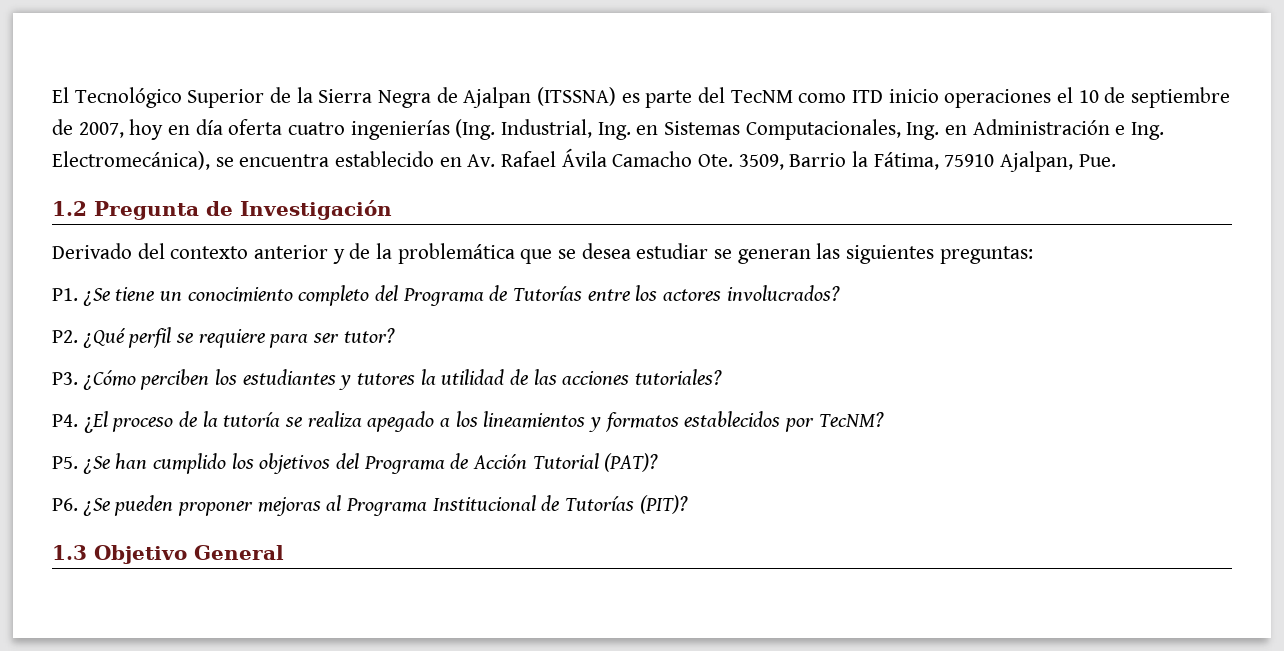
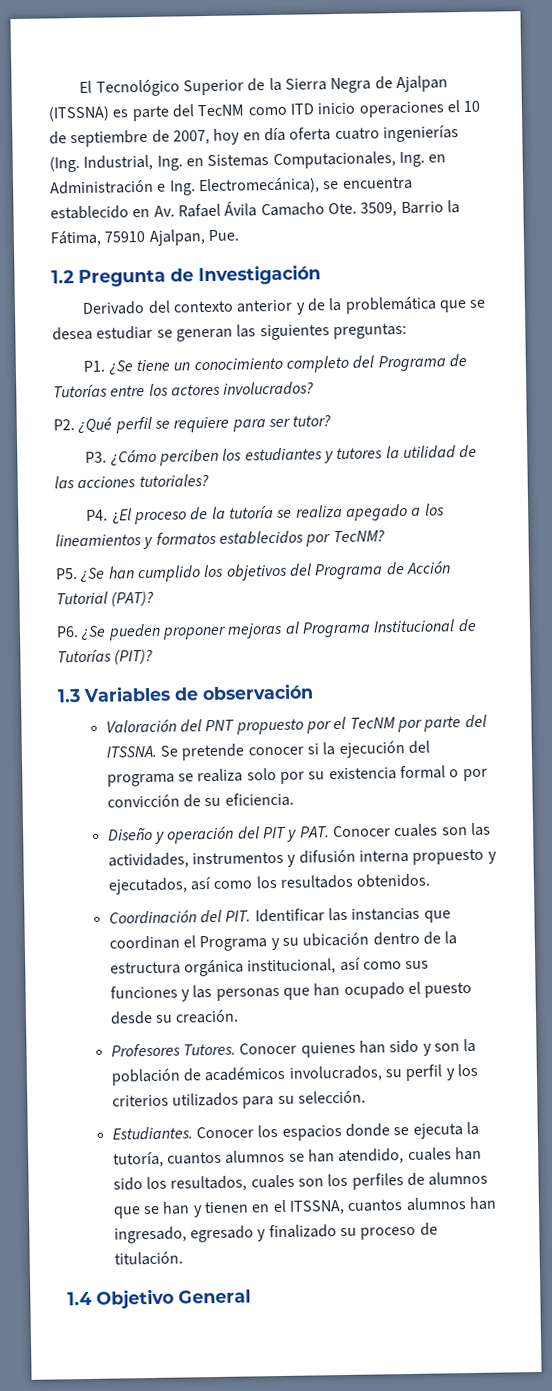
- 1.3 Objetivo General
+ 1.3 Variables de observación
+ Valoración del PNT propuesto por el TecNM por parte del ITSSNA. Se pretende conocer si la ejecución del programa se realiza solo por su existencia formal o por convicción de su eficiencia.
+ Diseño y operación del PIT y PAT. Conocer cuales son las actividades, instrumentos y difusión interna propuesto y ejecutados, así como los resultados obtenidos.
+ Coordinación del PIT. Identificar las instancias que coordinan el Programa y su ubicación dentro de la estructura orgánica institucional, así como sus funciones y las personas que han ocupado el puesto desde su creación.
+ Profesores Tutores. Conocer quienes han sido y son la población de académicos involucrados, su perfil y los criterios utilizados para su selección.
+ Estudiantes. Conocer los espacios donde se ejecuta la tutoría, cuantos alumnos se han atendido, cuales han sido los resultados, cuales son los perfiles de alumnos que se han y tienen en el ITSSNA, cuantos alumnos han ingresado, egresado y finalizado su proceso de titulación.
+ 1.4 Objetivo General

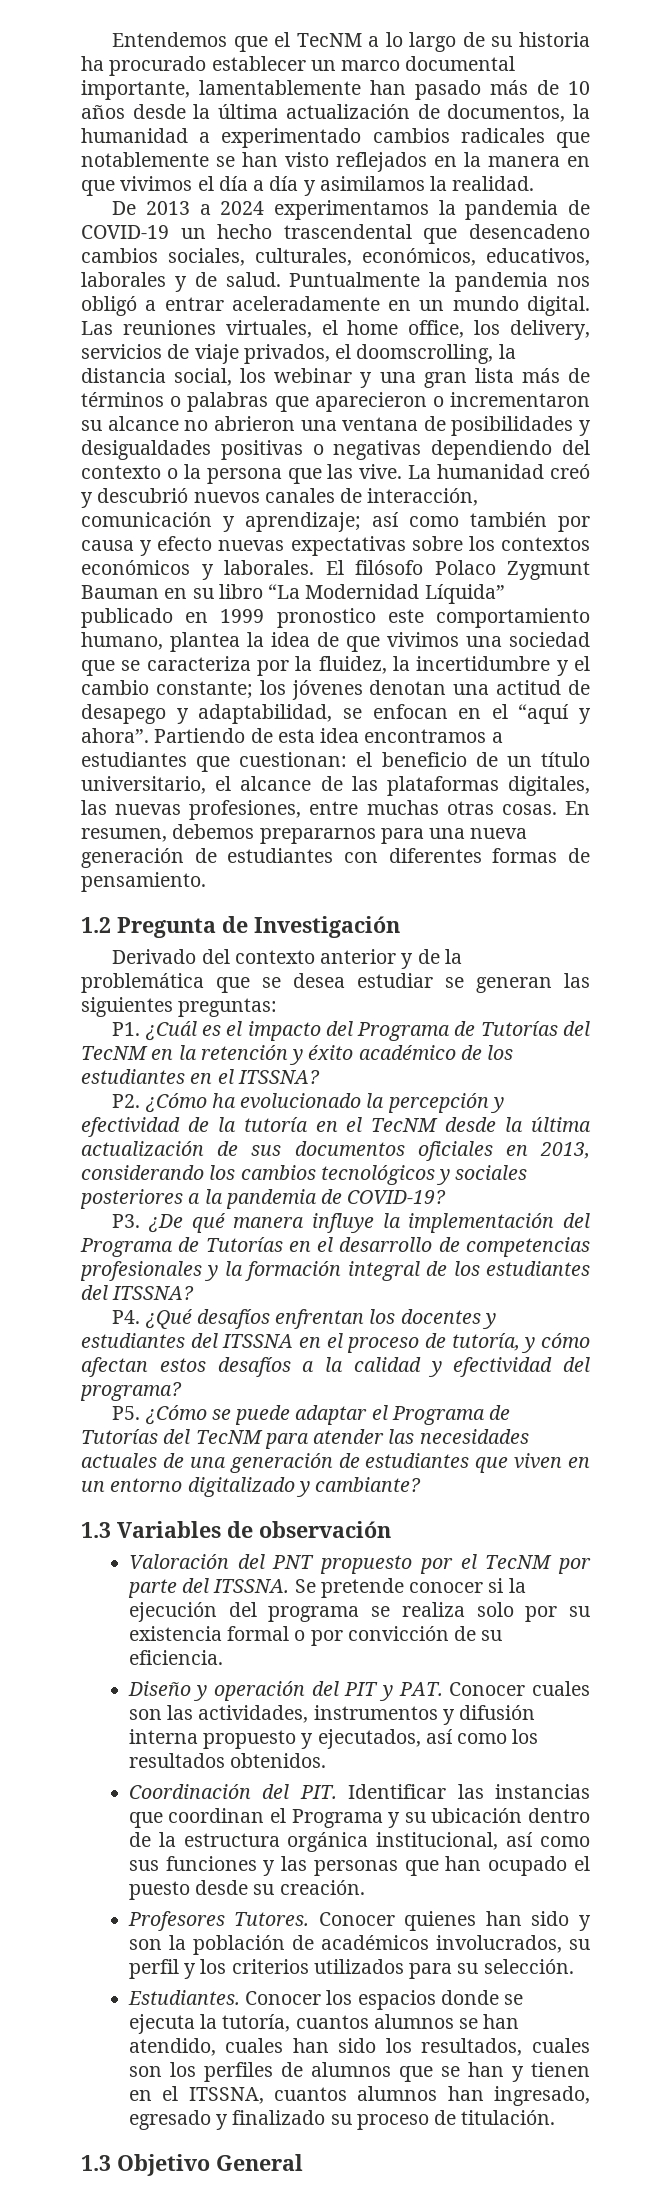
- El Tecnológico Superior de la Sierra Negra de Ajalpan (ITSSNA) es parte del TecNM como ITD inicio operaciones el 10 de septiembre de 2007, hoy en día oferta cuatro ingenierías (Ing. Industrial, Ing. en Sistemas Computacionales, Ing. en Administración e Ing. Electromecánica), se encuentra establecido en Av. Rafael Ávila Camacho Ote. 3509, Barrio la Fátima, 75910 Ajalpan, Pue.
+ Entendemos que el TecNM a lo largo de su historia ha procurado establecer un marco documental importante, lamentablemente han pasado más de 10 años desde la última actualización de documentos, la humanidad a experimentado cambios radicales que notablemente se han visto reflejados en la manera en que vivimos el día a día y asimilamos la realidad.
+ De 2013 a 2024 experimentamos la pandemia de COVID-19 un hecho trascendental que desencadeno cambios sociales, culturales, económicos, educativos, laborales y de salud. Puntualmente la pandemia nos obligó a entrar aceleradamente en un mundo digital. Las reuniones virtuales, el home office, los delivery, servicios de viaje privados, el doomscrolling, la distancia social, los webinar y una gran lista más de términos o palabras que aparecieron o incrementaron su alcance no abrieron una ventana de posibilidades y desigualdades positivas o negativas dependiendo del contexto o la persona que las vive. La humanidad creó y descubrió nuevos canales de interacción, comunicación y aprendizaje; así como también por causa y efecto nuevas expectativas sobre los contextos económicos y laborales. El filósofo Polaco Zygmunt Bauman en su libro “La Modernidad Líquida” publicado en 1999 pronostico este comportamiento humano, plantea la idea de que vivimos una sociedad que se caracteriza por la fluidez, la incertidumbre y el cambio constante; los jóvenes denotan una actitud de desapego y adaptabilidad, se enfocan en el “aquí y ahora”. Partiendo de esta idea encontramos a estudiantes que cuestionan: el beneficio de un título universitario, el alcance de las plataformas digitales, las nuevas profesiones, entre muchas otras cosas. En resumen, debemos prepararnos para una nueva generación de estudiantes con diferentes formas de pensamiento.
- P1. ¿Se tiene un conocimiento completo del Programa de Tutorías entre los actores involucrados?
- P2. ¿Qué perfil se requiere para ser tutor?
- P3. ¿Cómo perciben los estudiantes y tutores la utilidad de las acciones tutoriales?
- P4. ¿El proceso de la tutoría se realiza apegado a los lineamientos y formatos establecidos por TecNM?
- P5. ¿Se han cumplido los objetivos del Programa de Acción Tutorial (PAT)?
- P6. ¿Se pueden proponer mejoras al Programa Institucional de Tutorías (PIT)?
+ P1. ¿Cuál es el impacto del Programa de Tutorías del TecNM en la retención y éxito académico de los estudiantes en el ITSSNA?
+ P2. ¿Cómo ha evolucionado la percepción y efectividad de la tutoría en el TecNM desde la última actualización de sus documentos oficiales en 2013, considerando los cambios tecnológicos y sociales posteriores a la pandemia de COVID-19?
+ P3. ¿De qué manera influye la implementación del Programa de Tutorías en el desarrollo de competencias profesionales y la formación integral de los estudiantes del ITSSNA?
+ P4. ¿Qué desafíos enfrentan los docentes y estudiantes del ITSSNA en el proceso de tutoría, y cómo afectan estos desafíos a la calidad y efectividad del programa?
+ P5. ¿Cómo se puede adaptar el Programa de Tutorías del TecNM para atender las necesidades actuales de una generación de estudiantes que viven en un entorno digitalizado y cambiante?
- 1.4 Objetivo General
+ 1.3 Objetivo General

